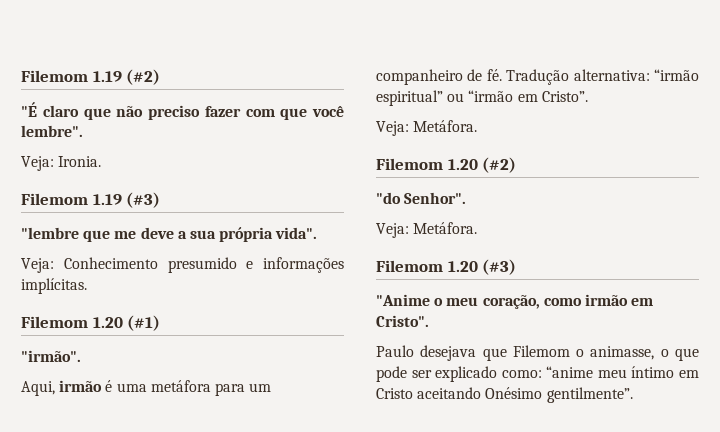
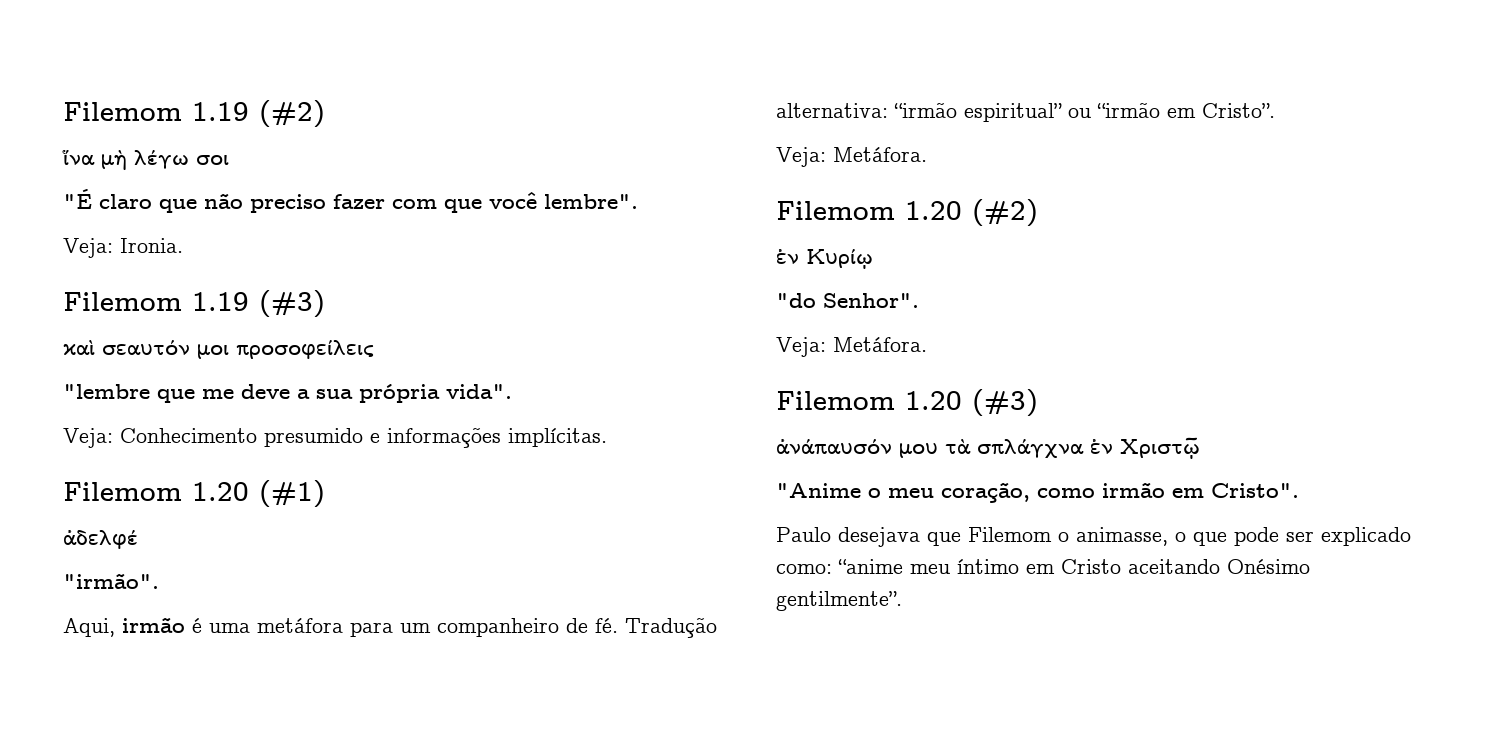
+ ἵνα μὴ λέγω σοι
+ καὶ σεαυτόν μοι προσοφείλεις
+ ἀδελφέ
+ ἐν Κυρίῳ
+ ἀνάπαυσόν μου τὰ σπλάγχνα ἐν Χριστῷ

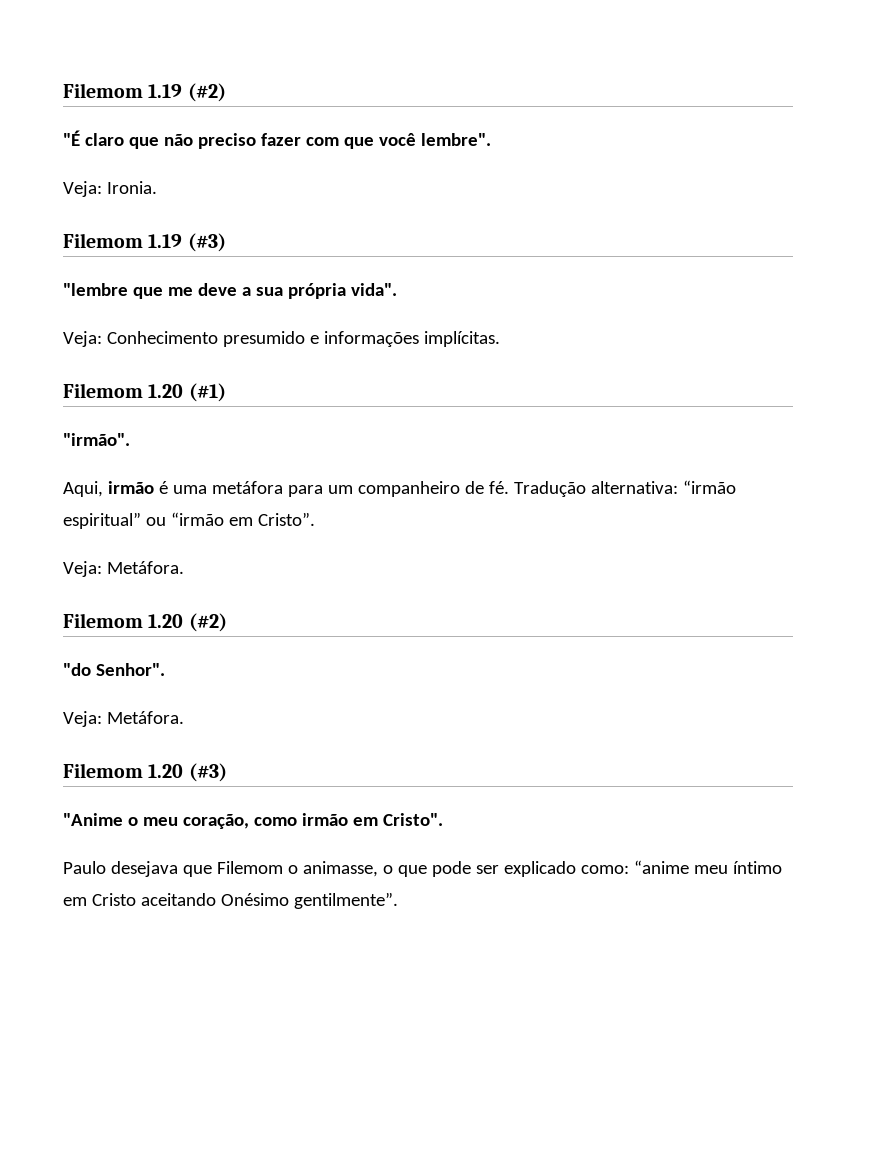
- ἵνα μὴ λέγω σοι
- καὶ σεαυτόν μοι προσοφείλεις
- ἀδελφέ
- ἐν Κυρίῳ
- ἀνάπαυσόν μου τὰ σπλάγχνα ἐν Χριστῷ

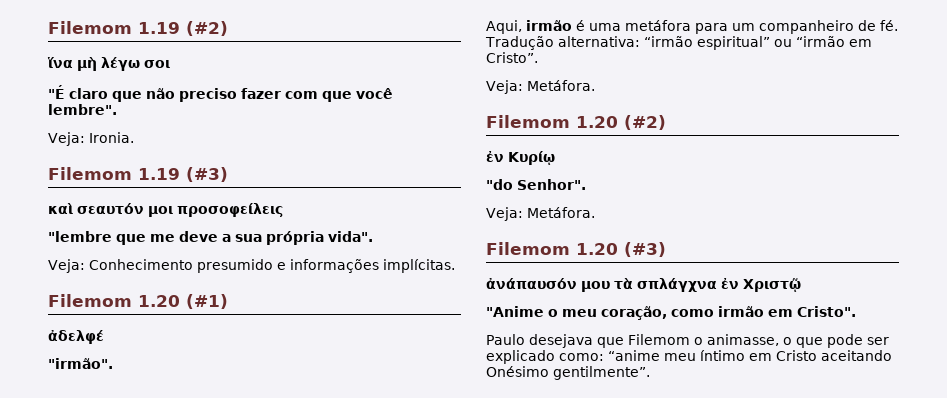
+ ἵνα μὴ λέγω σοι
+ καὶ σεαυτόν μοι προσοφείλεις
+ ἀδελφέ
+ ἐν Κυρίῳ
+ ἀνάπαυσόν μου τὰ σπλάγχνα ἐν Χριστῷ

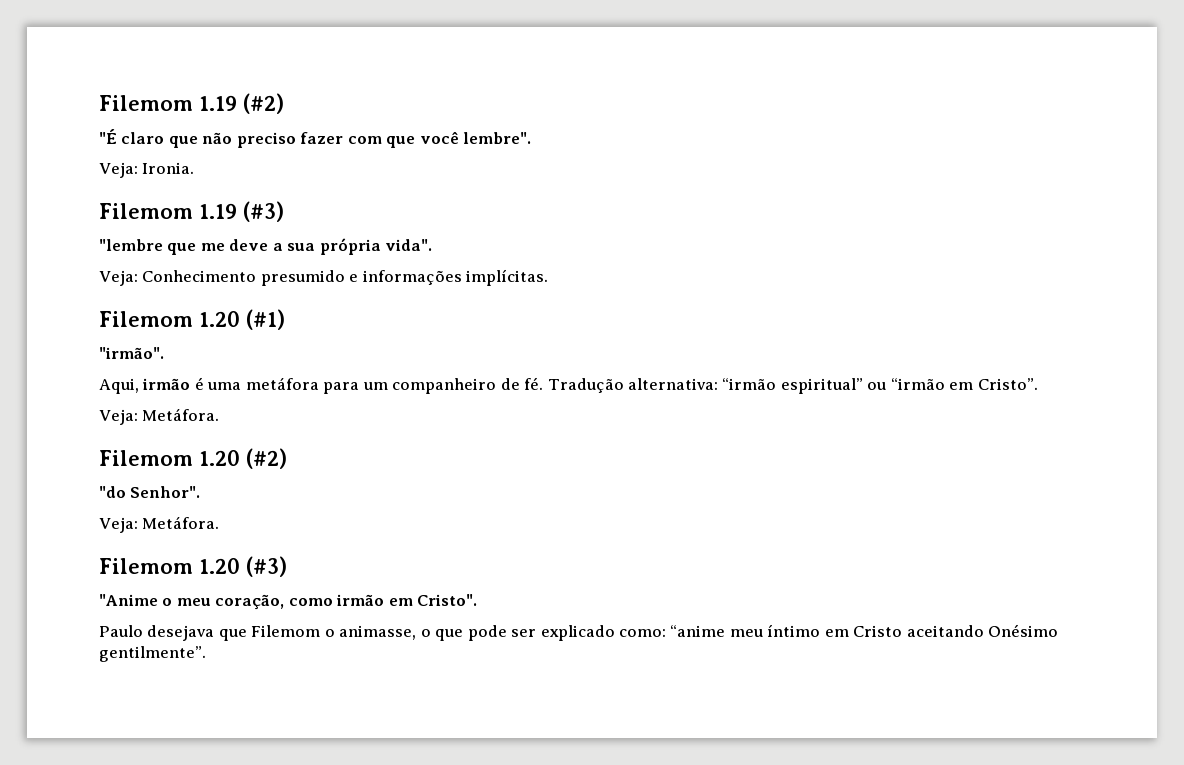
- ἵνα μὴ λέγω σοι
- καὶ σεαυτόν μοι προσοφείλεις
- ἀδελφέ
- ἐν Κυρίῳ
- ἀνάπαυσόν μου τὰ σπλάγχνα ἐν Χριστῷ

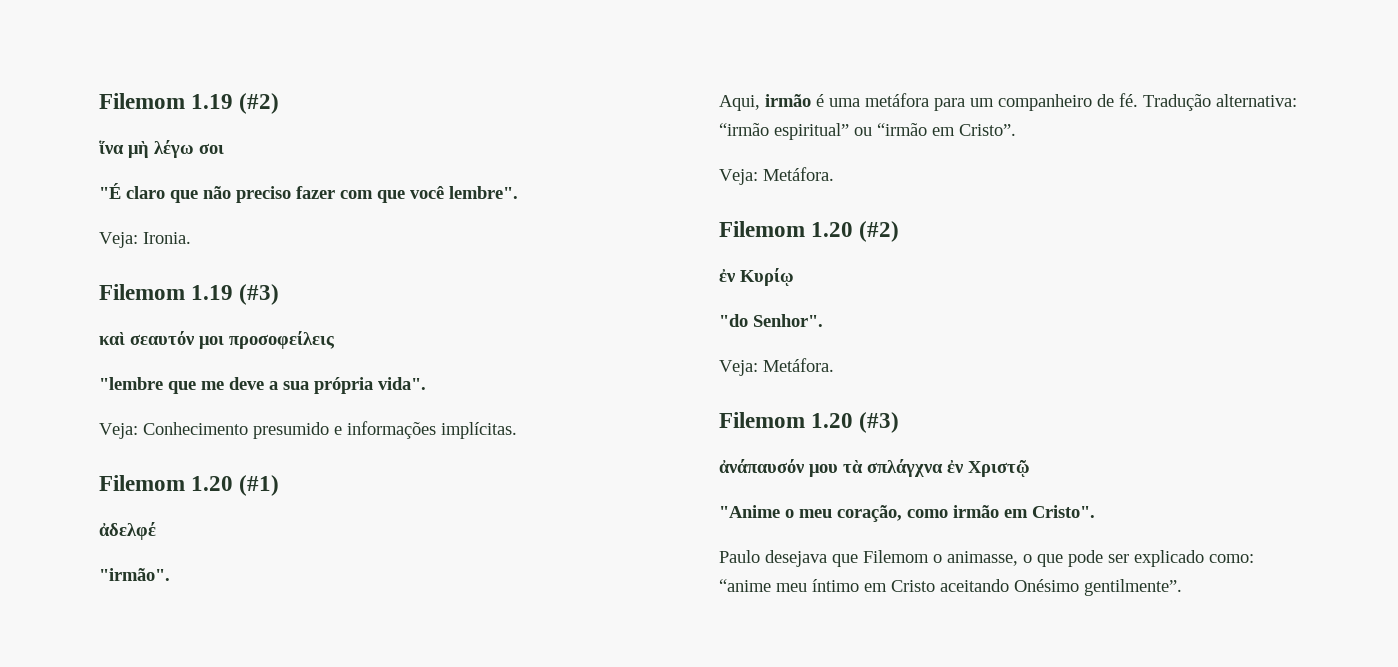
+ ἵνα μὴ λέγω σοι
+ καὶ σεαυτόν μοι προσοφείλεις
+ ἀδελφέ
+ ἐν Κυρίῳ
+ ἀνάπαυσόν μου τὰ σπλάγχνα ἐν Χριστῷ

